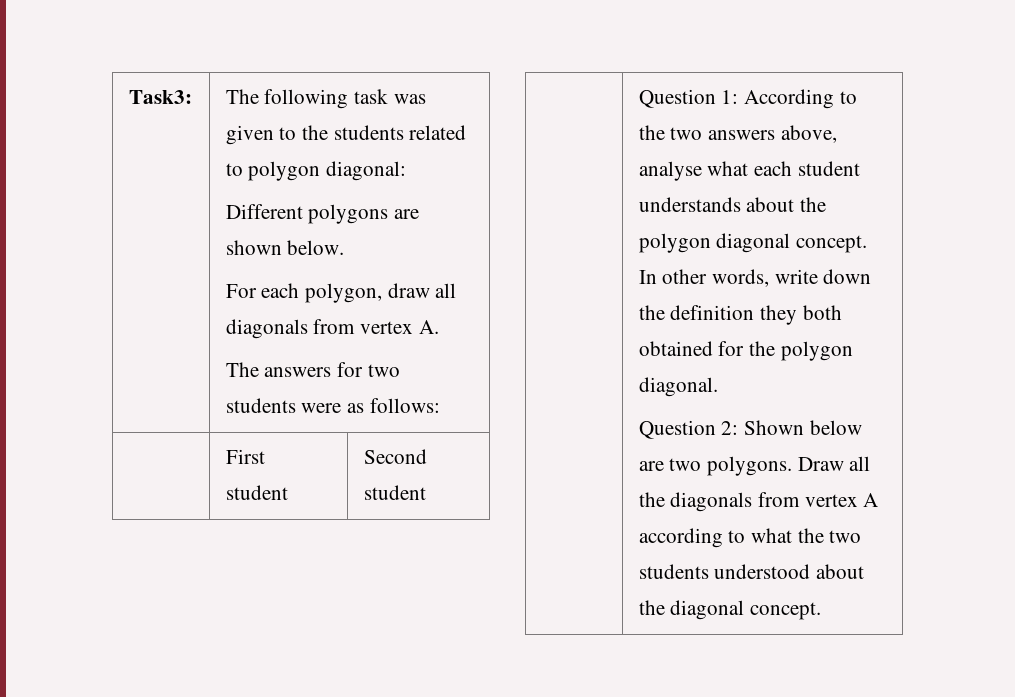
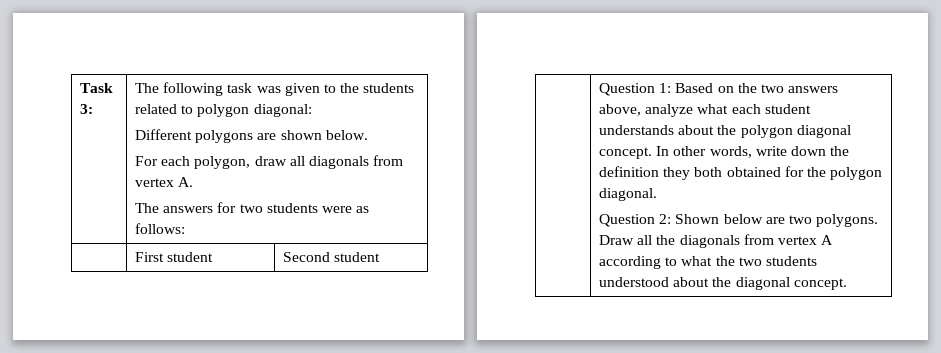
- Task3: | The following task was given to the students related to polygon diagonal:
+ Task 3: | The following task was given to the students related to polygon diagonal:
- Question 1: According to the two answers above, analyse what each student understands about the polygon diagonal concept.
+ Question 1: Based on the two answers above, analyze what each student understands about the polygon diagonal concept.

